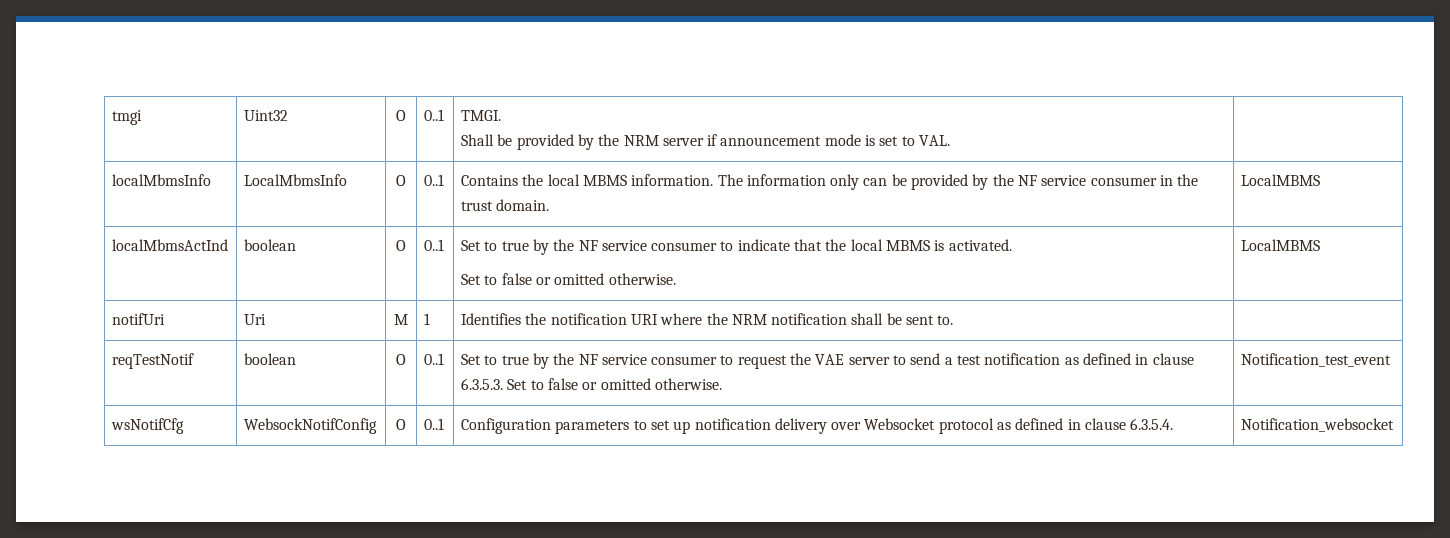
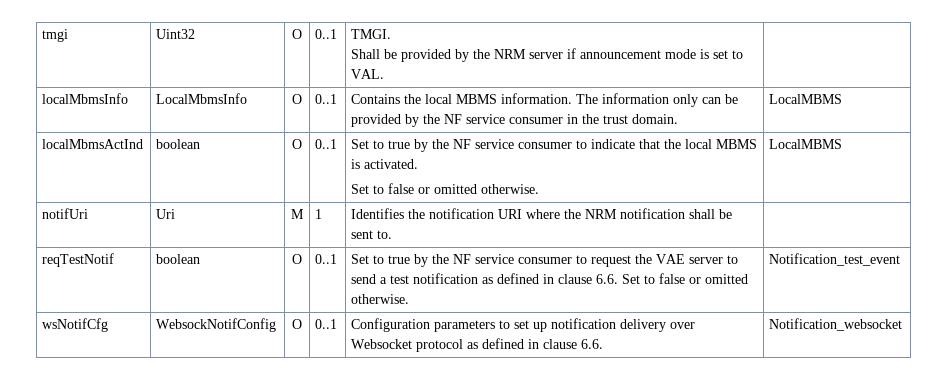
- reqTestNotif | boolean | O | 0..1 | Set to true by the NF service consumer to request the VAE server to send a test notification as defined in clause 6.3.5.3. Set to false or omitted otherwise. | Notification_test_event
+ reqTestNotif | boolean | O | 0..1 | Set to true by the NF service consumer to request the VAE server to send a test notification as defined in clause 6.6. Set to false or omitted otherwise. | Notification_test_event
- wsNotifCfg | WebsockNotifConfig | O | 0..1 | Configuration parameters to set up notification delivery over Websocket protocol as defined in clause 6.3.5.4. | Notification_websocket
+ wsNotifCfg | WebsockNotifConfig | O | 0..1 | Configuration parameters to set up notification delivery over Websocket protocol as defined in clause 6.6. | Notification_websocket

